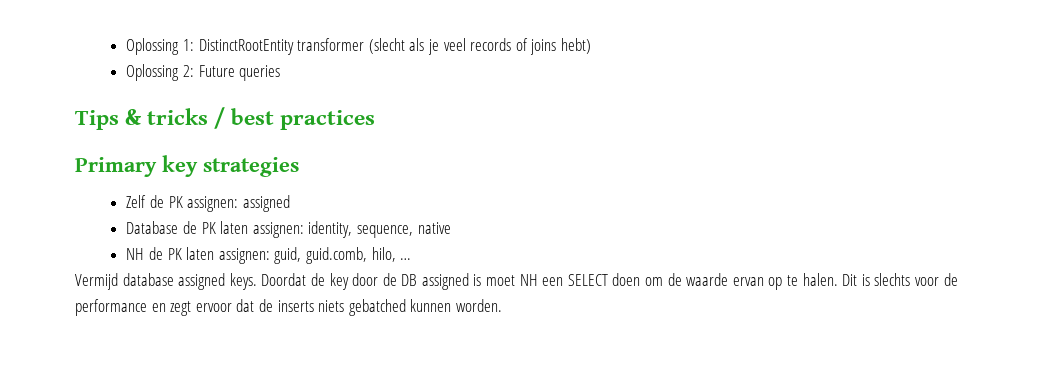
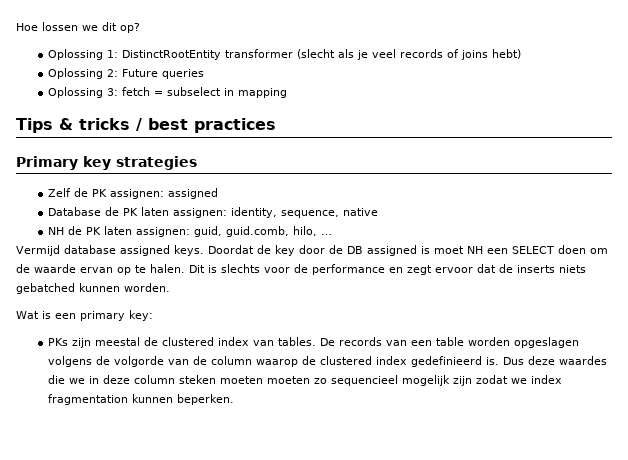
+ Hoe lossen we dit op?
+ Oplossing 3: fetch = subselect in mapping
+ Wat is een primary key:
+ PKs zijn meestal de clustered index van tables. De records van een table worden opgeslagen volgens de volgorde van de column waarop de clustered index gedefinieerd is. Dus deze waardes die we in deze column steken moeten moeten zo sequencieel mogelijk zijn zodat we index fragmentation kunnen beperken.

